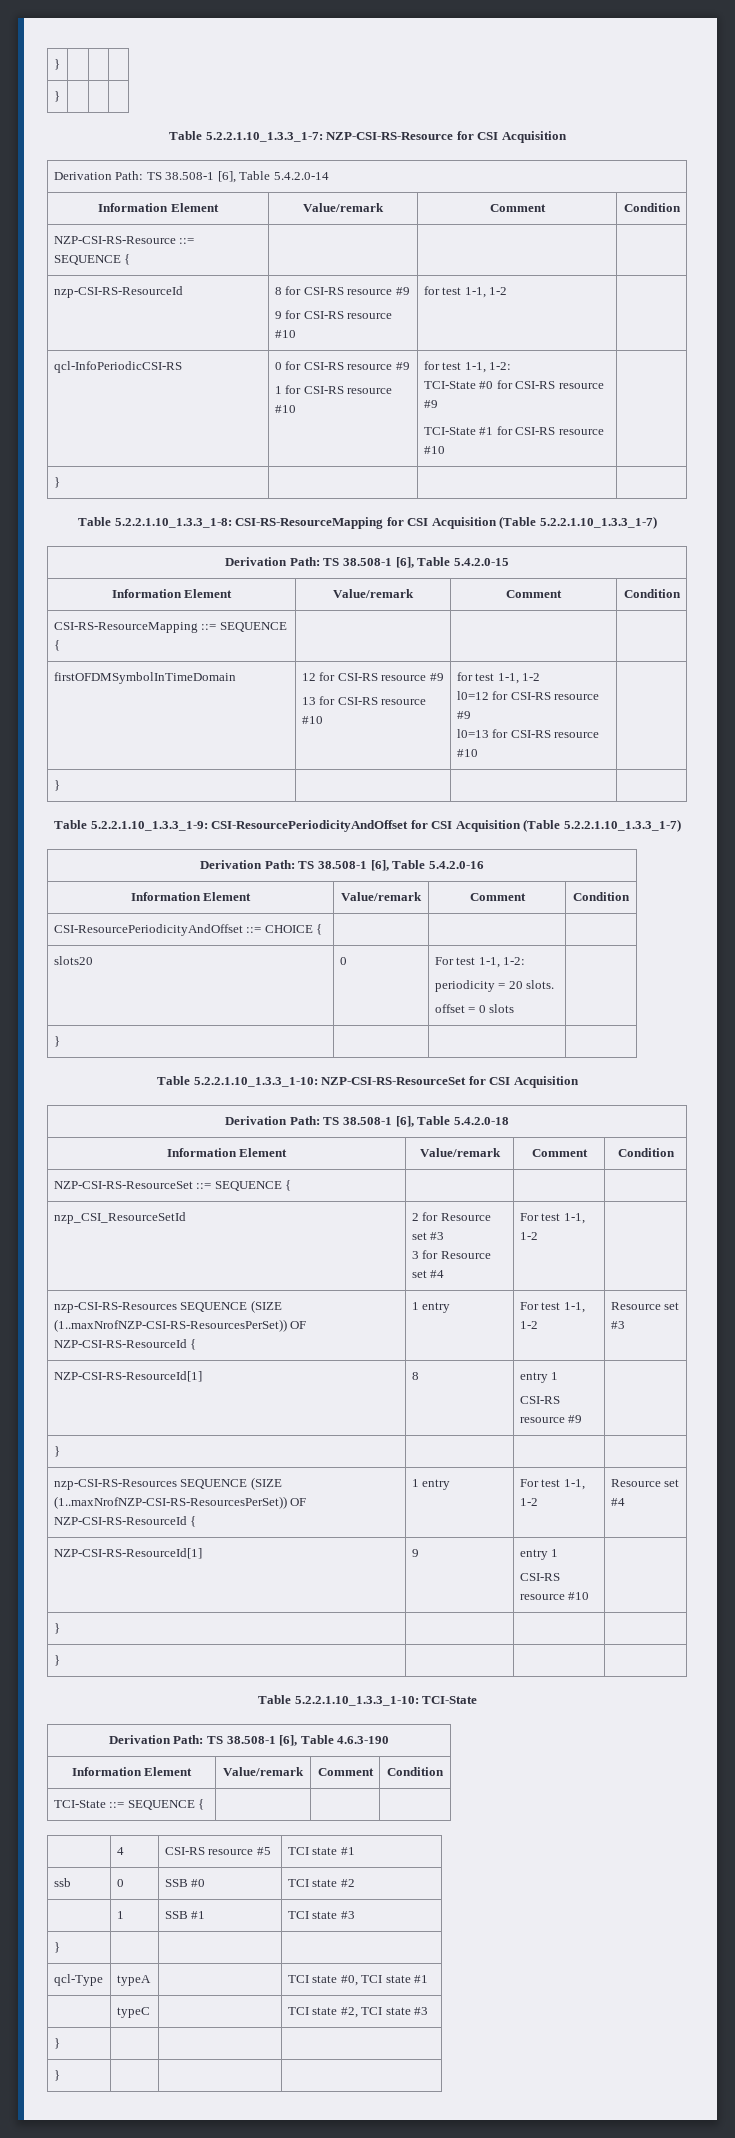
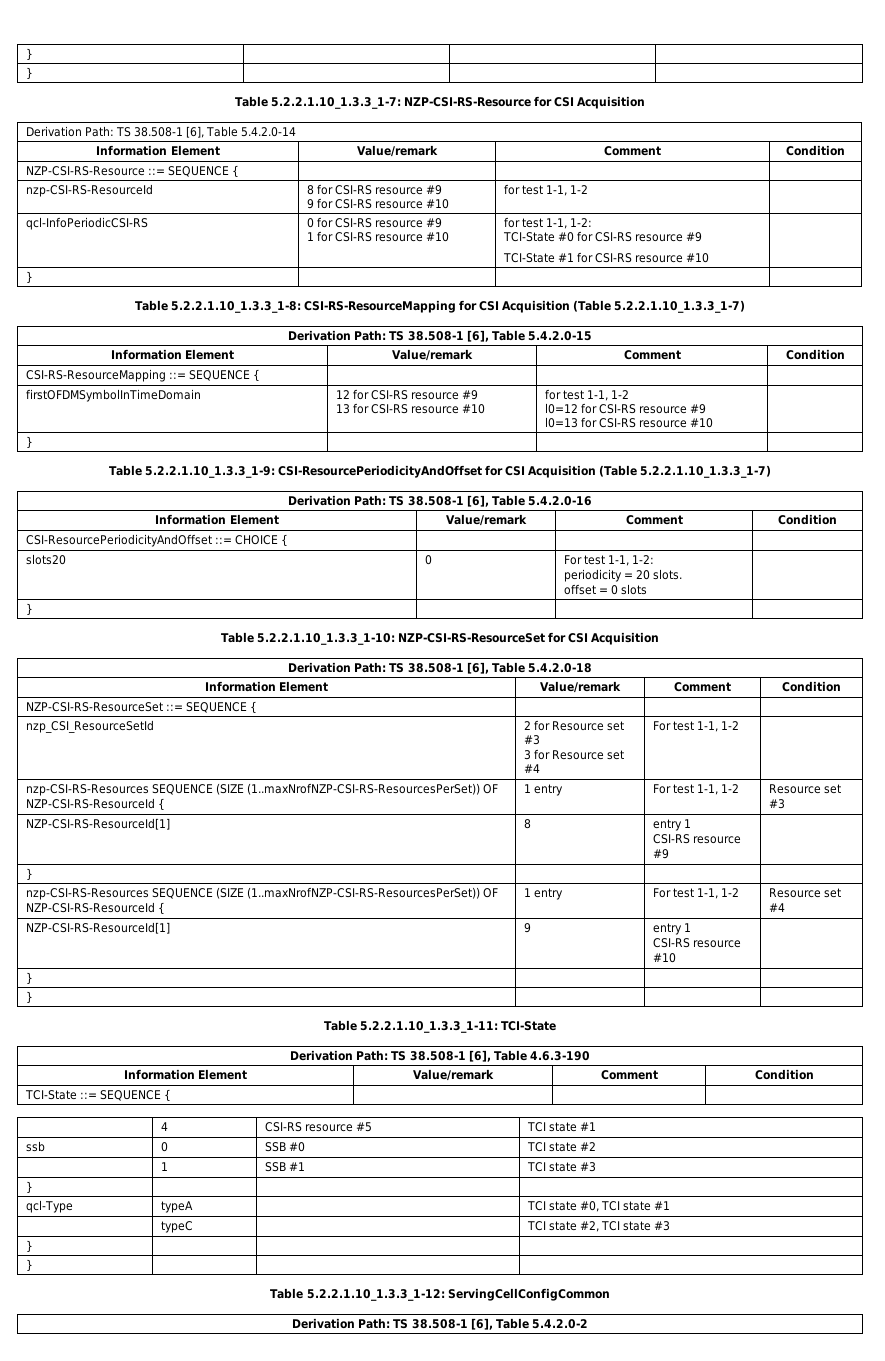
- Table 5.2.2.1.10_1.3.3_1-10: TCI-State
+ Table 5.2.2.1.10_1.3.3_1-11: TCI-State
+ Table 5.2.2.1.10_1.3.3_1-12: ServingCellConfigCommon
+ Derivation Path: TS 38.508-1 [6], Table 5.4.2.0-2

